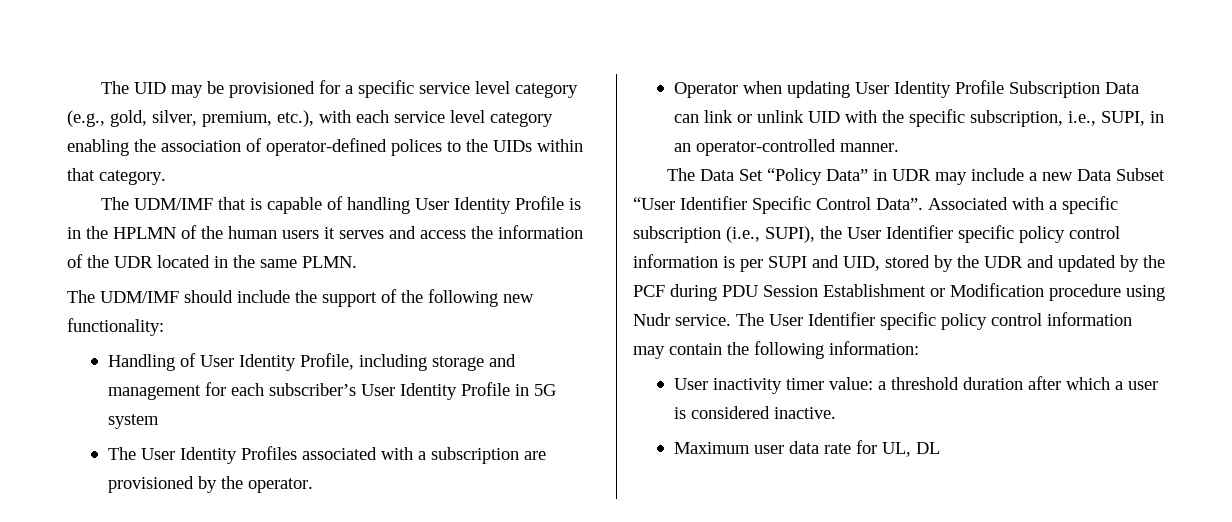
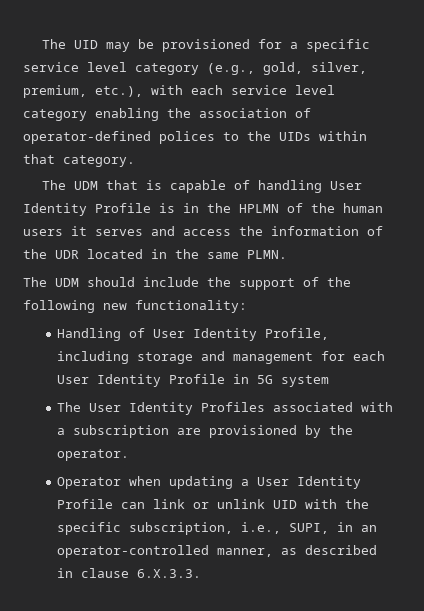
- The UDM/IMF that is capable of handling User Identity Profile is in the HPLMN of the human users it serves and access the information of the UDR located in the same PLMN.
+ The UDM that is capable of handling User Identity Profile is in the HPLMN of the human users it serves and access the information of the UDR located in the same PLMN.
- The UDM/IMF should include the support of the following new functionality:
+ The UDM should include the support of the following new functionality:
- Handling of User Identity Profile, including storage and management for each subscriber’s User Identity Profile in 5G system
+ Handling of User Identity Profile, including storage and management for each User Identity Profile in 5G system
- Operator when updating User Identity Profile Subscription Data can link or unlink UID with the specific subscription, i.e., SUPI, in an operator-controlled manner.
- The Data Set “Policy Data” in UDR may include a new Data Subset “User Identifier Specific Control Data”. Associated with a specific subscription (i.e., SUPI), the User Identifier specific policy control information is per SUPI and UID, stored by the UDR and updated by the PCF during PDU Session Establishment or Modification procedure using Nudr service. The User Identifier specific policy control information may contain the following information:
- User inactivity timer value: a threshold duration after which a user is considered inactive.
- Maximum user data rate for UL, DL
+ Operator when updating a User Identity Profile can link or unlink UID with the specific subscription, i.e., SUPI, in an operator-controlled manner, as described in clause 6.X.3.3.

